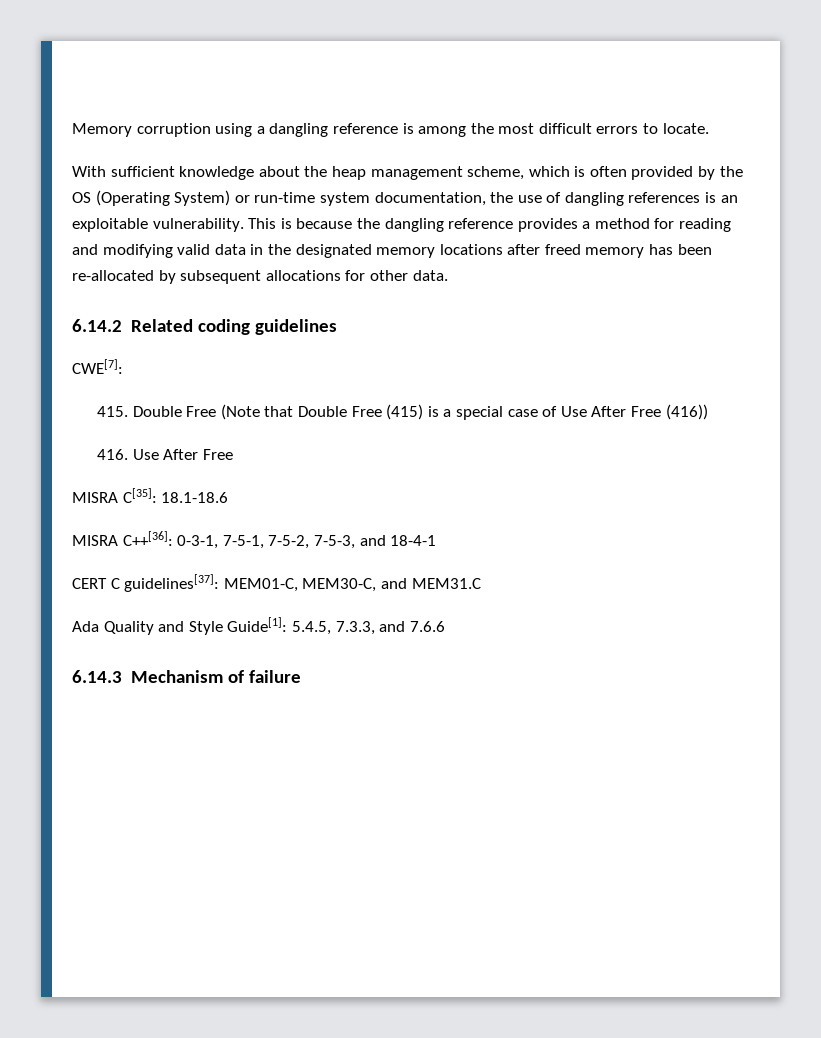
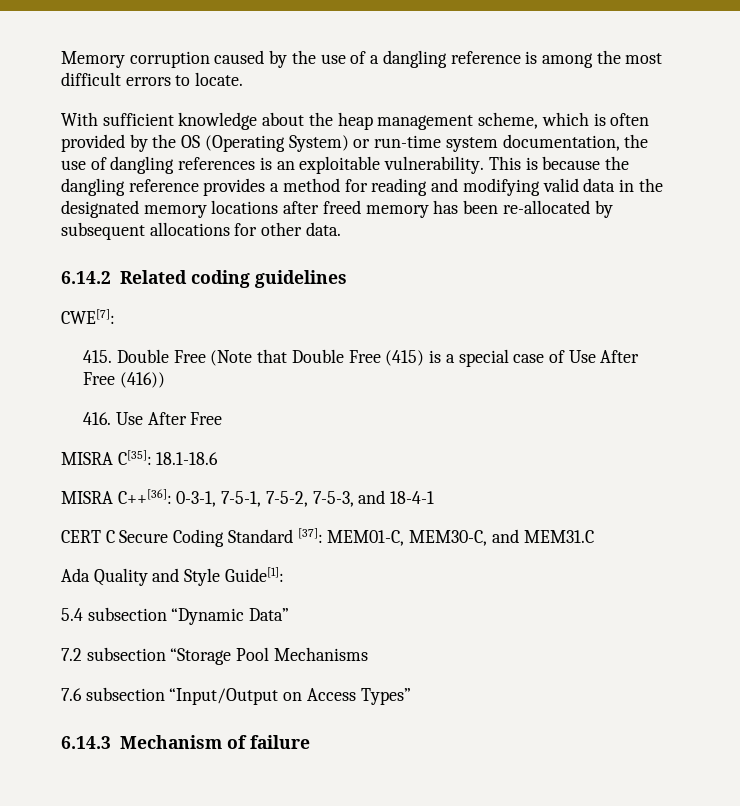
- Memory corruption using a dangling reference is among the most difficult errors to locate.
+ Memory corruption caused by the use of a dangling reference is among the most difficult errors to locate.
- CERT C guidelines[37]: MEM01-C, MEM30-C, and MEM31.C
+ CERT C Secure Coding Standard [37]: MEM01-C, MEM30-C, and MEM31.C
- Ada Quality and Style Guide[1]: 5.4.5, 7.3.3, and 7.6.6
+ Ada Quality and Style Guide[1]:
+ 5.4 subsection “Dynamic Data”
+ 7.2 subsection “Storage Pool Mechanisms
+ 7.6 subsection “Input/Output on Access Types”

